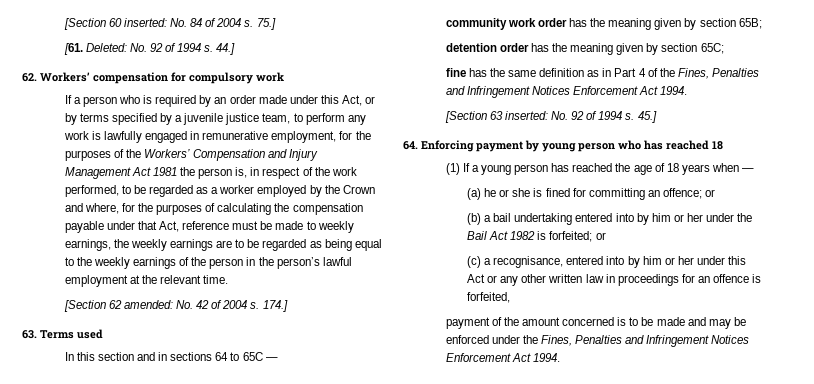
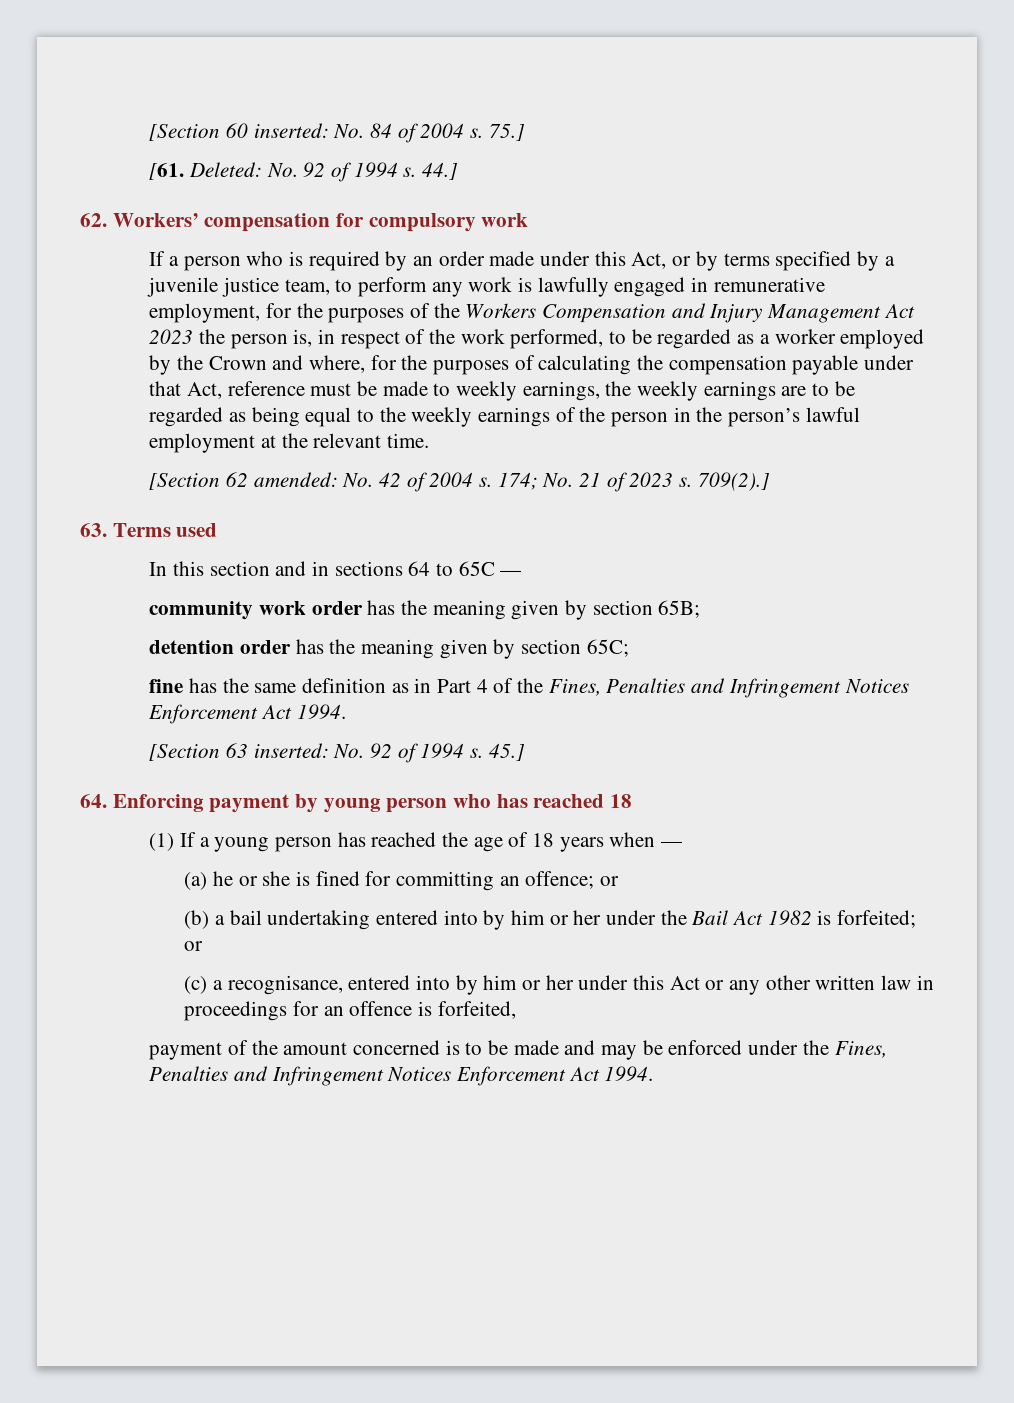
- If a person who is required by an order made under this Act, or by terms specified by a juvenile justice team, to perform any work is lawfully engaged in remunerative employment, for the purposes of the Workers’ Compensation and Injury Management Act 1981 the person is, in respect of the work performed, to be regarded as a worker employed by the Crown and where, for the purposes of calculating the compensation payable under that Act, reference must be made to weekly earnings, the weekly earnings are to be regarded as being equal to the weekly earnings of the person in the person’s lawful employment at the relevant time.
+ If a person who is required by an order made under this Act, or by terms specified by a juvenile justice team, to perform any work is lawfully engaged in remunerative employment, for the purposes of the Workers Compensation and Injury Management Act 2023 the person is, in respect of the work performed, to be regarded as a worker employed by the Crown and where, for the purposes of calculating the compensation payable under that Act, reference must be made to weekly earnings, the weekly earnings are to be regarded as being equal to the weekly earnings of the person in the person’s lawful employment at the relevant time.
- 174.]
+ 174; No. 21 of 2023 s. 709(2).]

